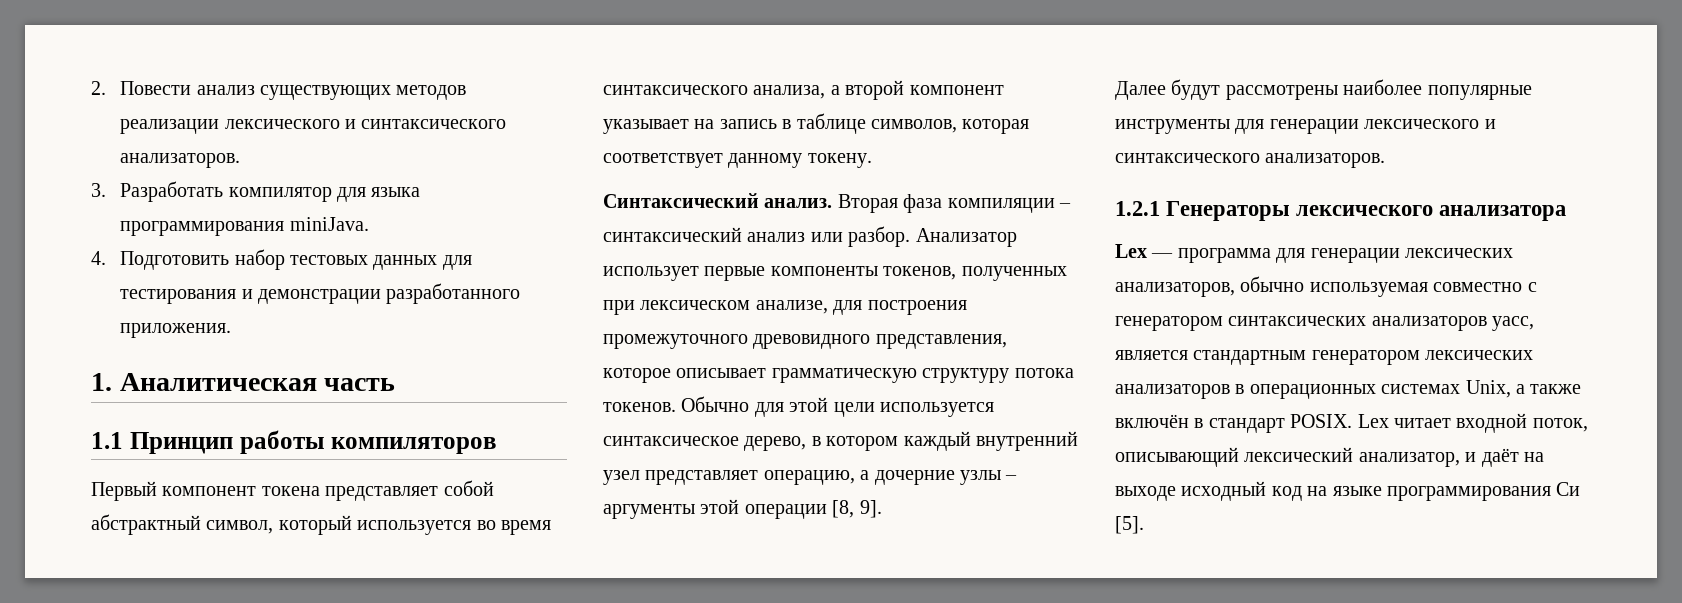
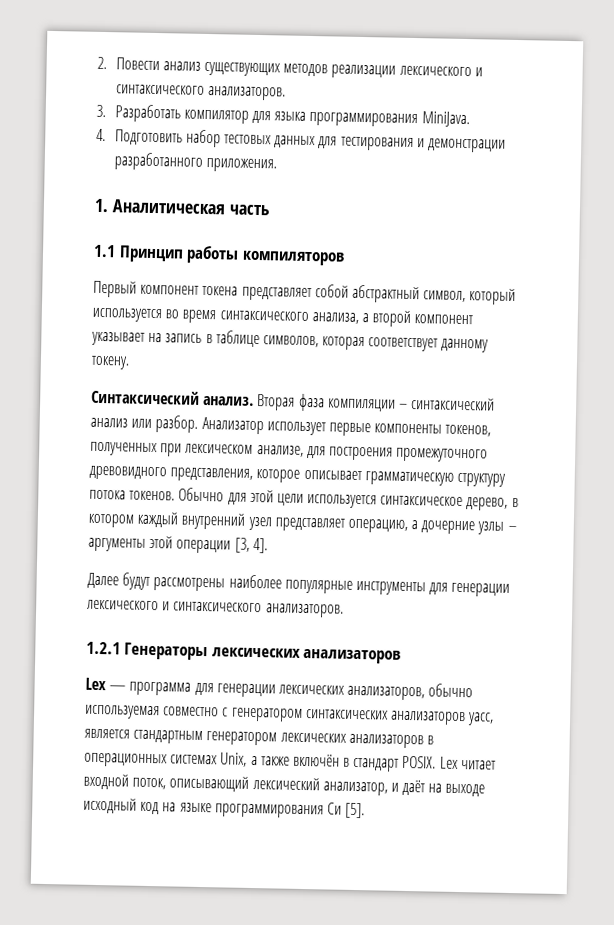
- 3. Разработать компилятор для языка программирования miniJava.
+ 3. Разработать компилятор для языка программирования MiniJava.
- Обычно для этой цели используется синтаксическое дерево, в котором каждый внутренний узел представляет операцию, а дочерние узлы – аргументы этой операции [8, 9].
+ Обычно для этой цели используется синтаксическое дерево, в котором каждый внутренний узел представляет операцию, а дочерние узлы – аргументы этой операции [3, 4].
- 1.2.1 Генераторы лексического анализатора
+ 1.2.1 Генераторы лексических анализаторов

